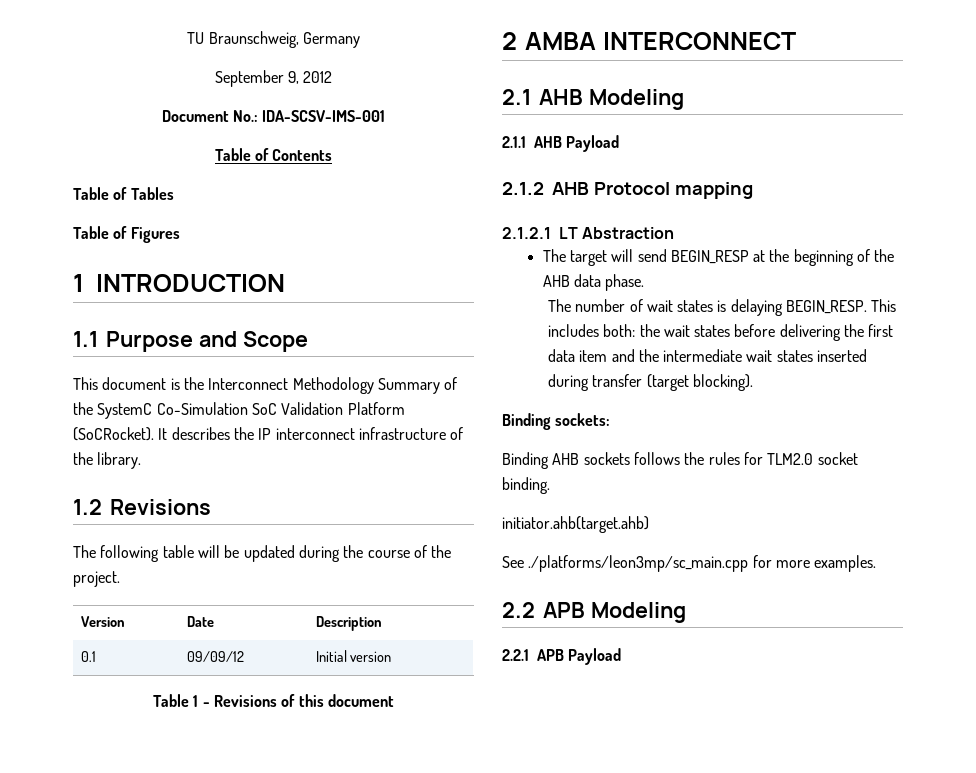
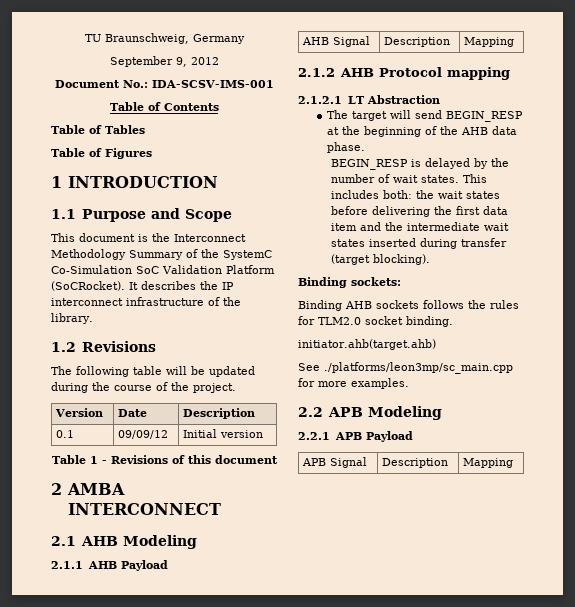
+ AHB Signal | Description | Mapping
- The number of wait states is delaying BEGIN_RESP.
+ BEGIN_RESP is delayed by the number of wait states.
+ APB Signal | Description | Mapping

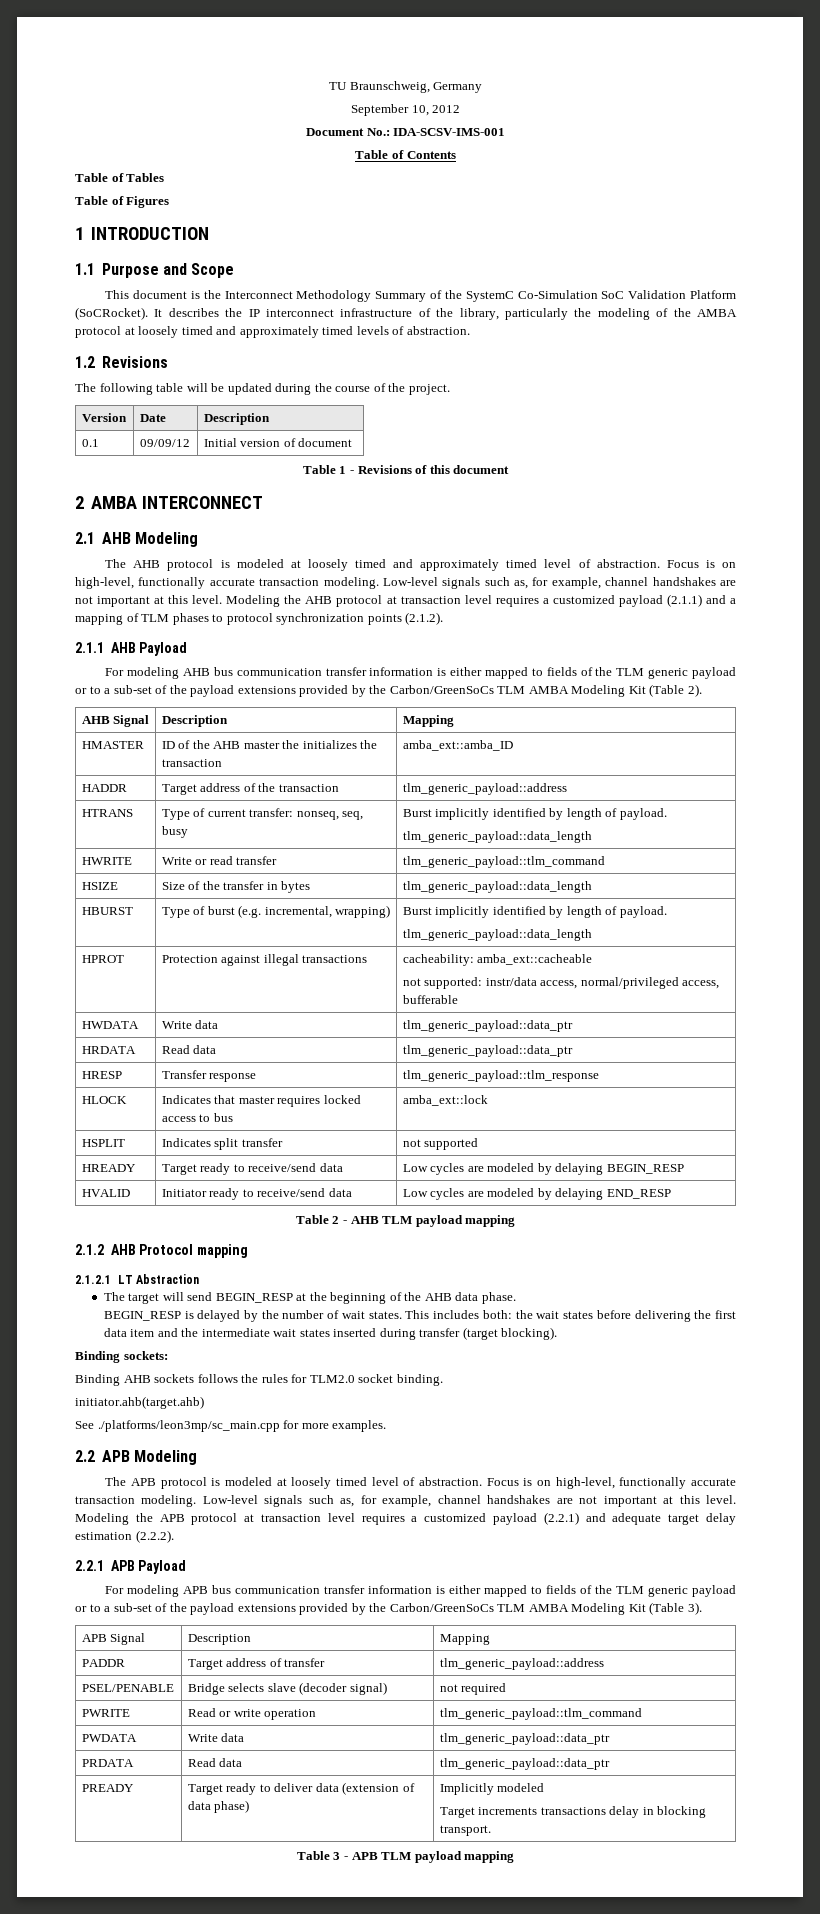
- September 9, 2012
+ September 10, 2012
- It describes the IP interconnect infrastructure of the library.
+ It describes the IP interconnect infrastructure of the library, particularly the modeling of the AMBA protocol at loosely timed and approximately timed levels of abstraction.
- 0.1 | 09/09/12 | Initial version
+ 0.1 | 09/09/12 | Initial version of document
+ The AHB protocol is modeled at loosely timed and approximately timed level of abstraction. Focus is on high-level, functionally accurate transaction modeling. Low-level signals such as, for example, channel handshakes are not important at this level. Modeling the AHB protocol at transaction level requires a customized payload (2.1.1) and a mapping of TLM phases to protocol synchronization points (2.1.2).
  2.1.1 AHB Payload
+ For modeling AHB bus communication transfer information is either mapped to fields of the TLM generic payload or to a sub-set of the payload extensions provided by the Carbon/GreenSoCs TLM AMBA Modeling Kit (Table 2).
  AHB Signal | Description | Mapping
+ HMASTER | ID of the AHB master the initializes the transaction | amba_ext::amba_ID
+ HADDR | Target address of the transaction | tlm_generic_payload::address
+ HTRANS | Type of current transfer: nonseq, seq, busy | Burst implicitly identified by length of payload.
+ tlm_generic_payload::data_length
+ HWRITE | Write or read transfer | tlm_generic_payload::tlm_command
+ HSIZE | Size of the transfer in bytes | tlm_generic_payload::data_length
+ HBURST | Type of burst (e.g. incremental, wrapping) | Burst implicitly identified by length of payload.
+ tlm_generic_payload::data_length
+ HPROT | Protection against illegal transactions | cacheability: amba_ext::cacheable
+ not supported: instr/data access, normal/privileged access, bufferable
+ HWDATA | Write data | tlm_generic_payload::data_ptr
+ HRDATA | Read data | tlm_generic_payload::data_ptr
+ HRESP | Transfer response | tlm_generic_payload::tlm_response
+ HLOCK | Indicates that master requires locked access to bus | amba_ext::lock
+ HSPLIT | Indicates split transfer | not supported
+ HREADY | Target ready to receive/send data | Low cycles are modeled by delaying BEGIN_RESP
+ HVALID | Initiator ready to receive/send data | Low cycles are modeled by delaying END_RESP
+ Table 2 - AHB TLM payload mapping
+ The APB protocol is modeled at loosely timed level of abstraction. Focus is on high-level, functionally accurate transaction modeling. Low-level signals such as, for example, channel handshakes are not important at this level. Modeling the APB protocol at transaction level requires a customized payload (2.2.1) and adequate target delay estimation (2.2.2).
  2.2.1 APB Payload
+ For modeling APB bus communication transfer information is either mapped to fields of the TLM generic payload or to a sub-set of the payload extensions provided by the Carbon/GreenSoCs TLM AMBA Modeling Kit (Table 3).
  APB Signal | Description | Mapping
+ PADDR | Target address of transfer | tlm_generic_payload::address
+ PSEL/PENABLE | Bridge selects slave (decoder signal) | not required
+ PWRITE | Read or write operation | tlm_generic_payload::tlm_command
+ PWDATA | Write data | tlm_generic_payload::data_ptr
+ PRDATA | Read data | tlm_generic_payload::data_ptr
+ PREADY | Target ready to deliver data (extension of data phase) | Implicitly modeled
+ Target increments transactions delay in blocking transport.
+ Table 3 - APB TLM payload mapping

